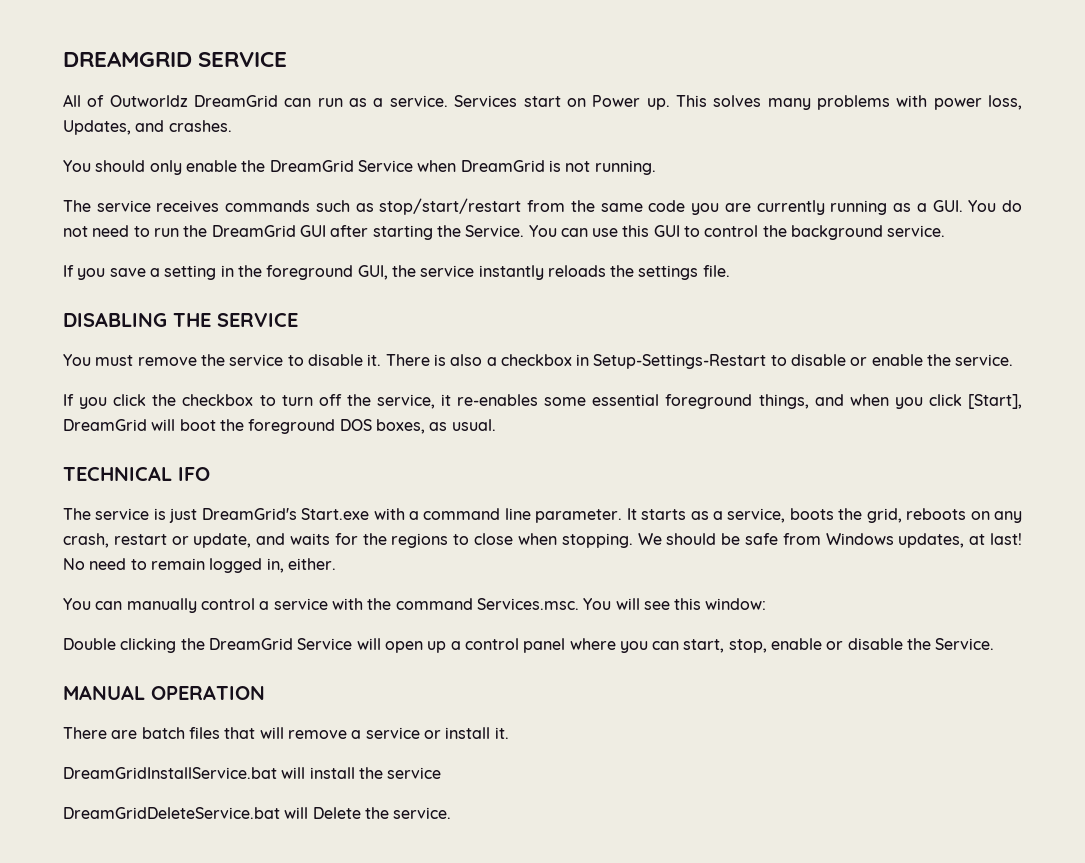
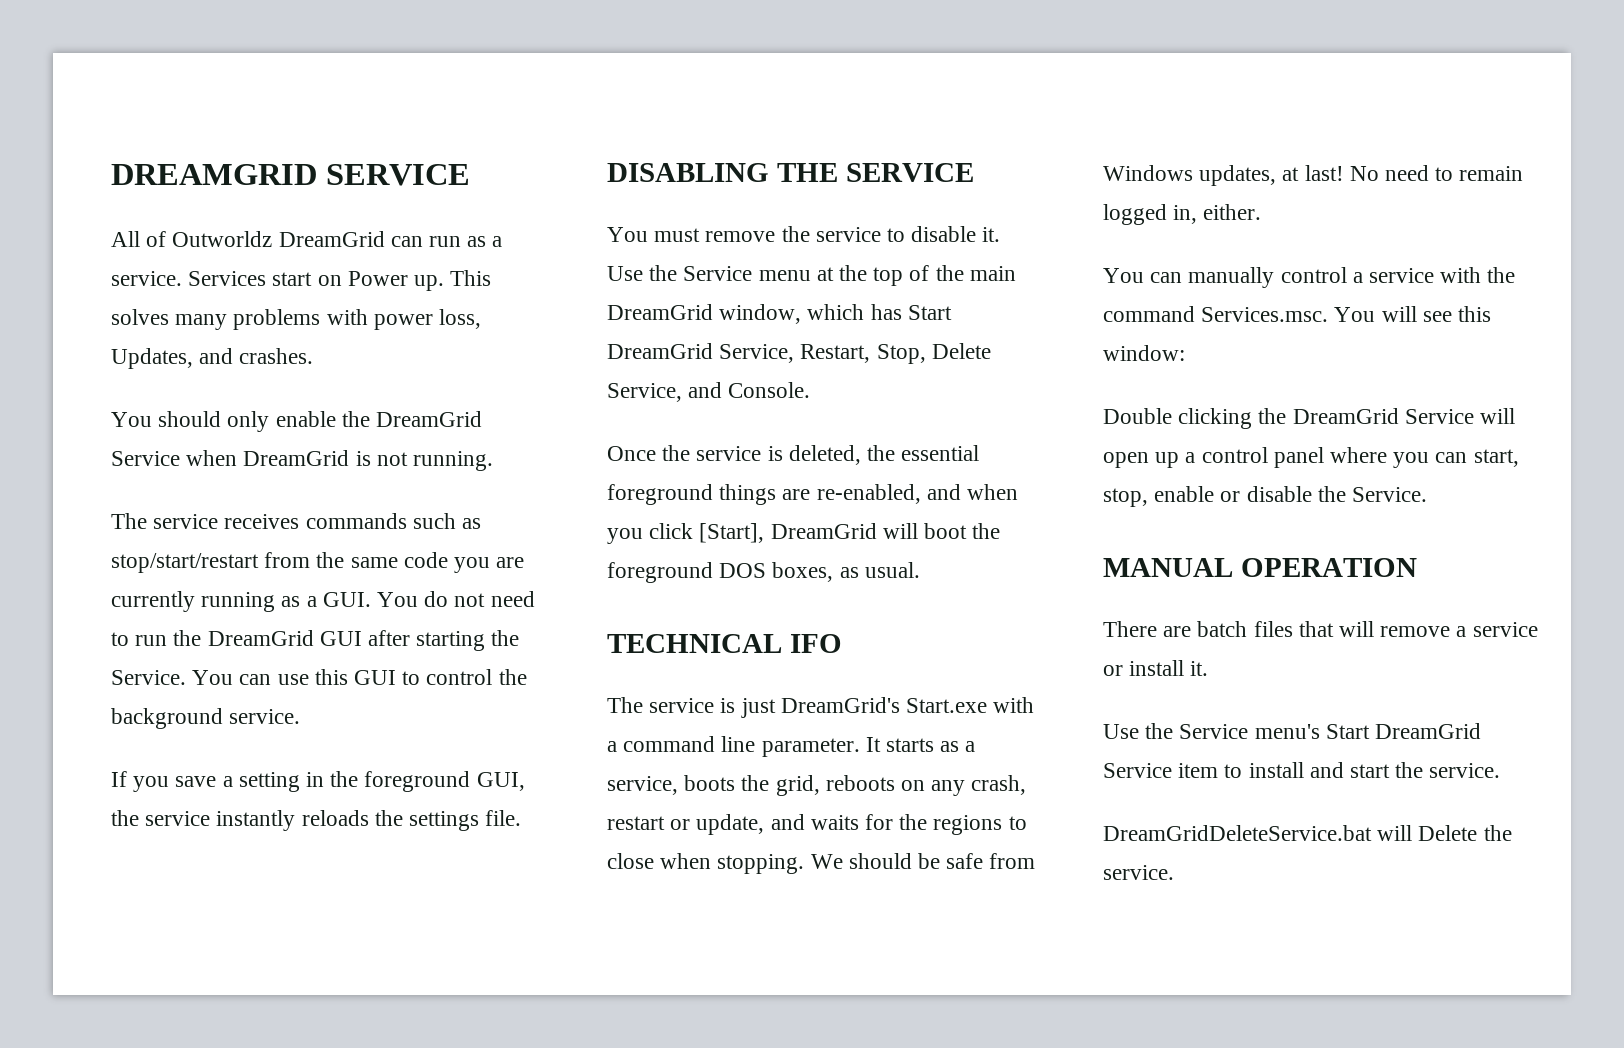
- There is also a checkbox in Setup-Settings-Restart to disable or enable the service.
- If you click the checkbox to turn off the service, it re-enables some essential foreground things, and when you click [Start], DreamGrid will boot the foreground DOS boxes, as usual.
+ Use the Service menu at the top of the main DreamGrid window, which has Start DreamGrid Service, Restart, Stop, Delete Service, and Console.
+ Once the service is deleted, the essential foreground things are re-enabled, and when you click [Start], DreamGrid will boot the foreground DOS boxes, as usual.
- DreamGridInstallService.bat will install the service
+ Use the Service menu's Start DreamGrid Service item to install and start the service.

